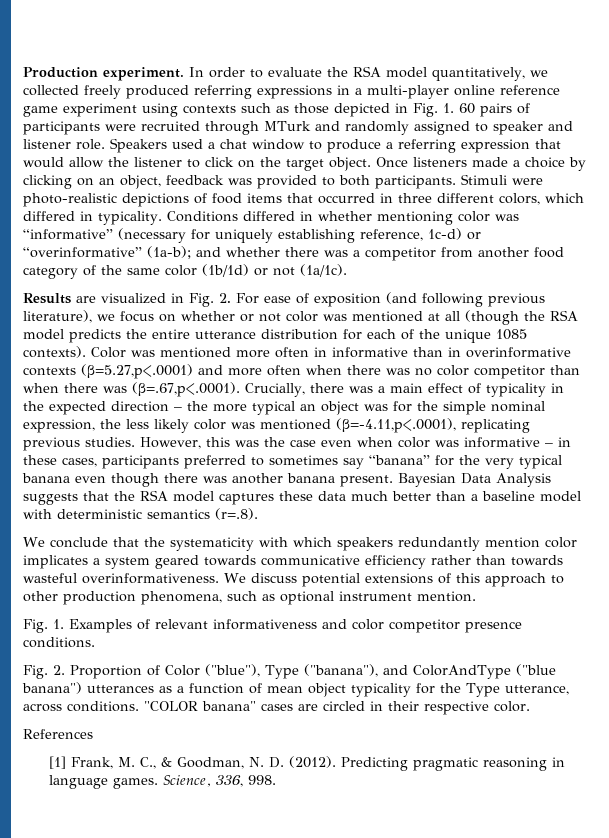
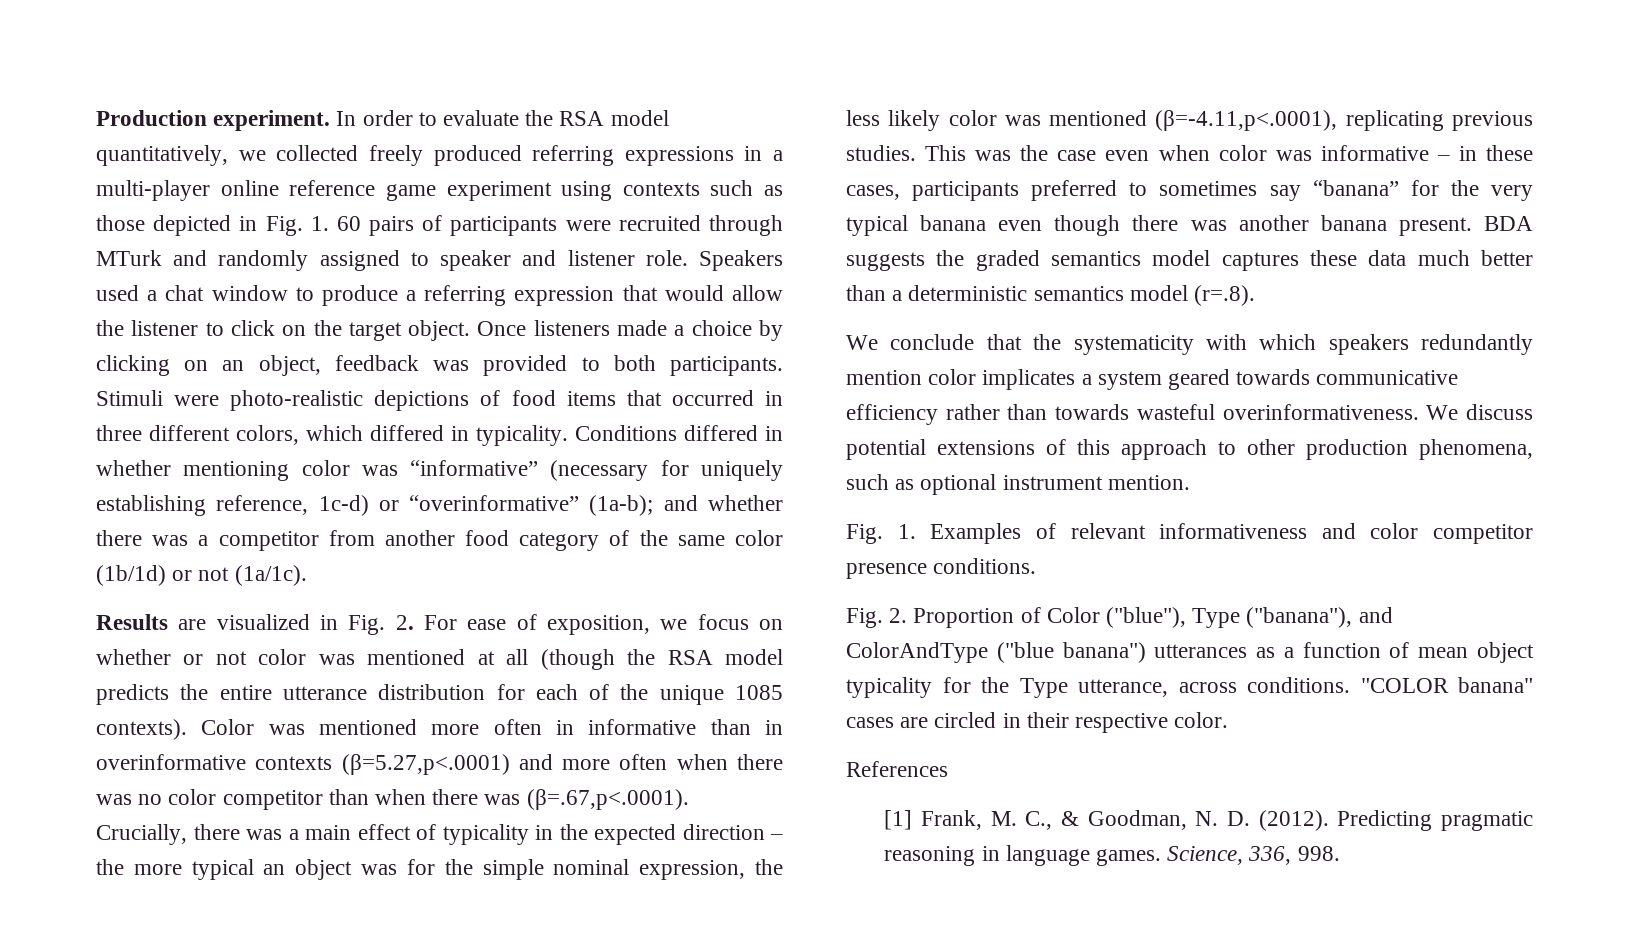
- Results are visualized in Fig. 2. For ease of exposition (and following previous literature), we focus on whether or not color was mentioned at all (though the RSA model predicts the entire utterance distribution for each of the unique 1085 contexts).
+ Results are visualized in Fig. 2. For ease of exposition, we focus on whether or not color was mentioned at all (though the RSA model predicts the entire utterance distribution for each of the unique 1085 contexts).
- However, this was the case even when color was informative – in these cases, participants preferred to sometimes say “banana” for the very typical banana even though there was another banana present.
+ This was the case even when color was informative – in these cases, participants preferred to sometimes say “banana” for the very typical banana even though there was another banana present.
- Bayesian Data Analysis suggests that the RSA model captures these data much better than a baseline model with deterministic semantics (r=.8).
+ BDA suggests the graded semantics model captures these data much better than a deterministic semantics model (r=.8).

